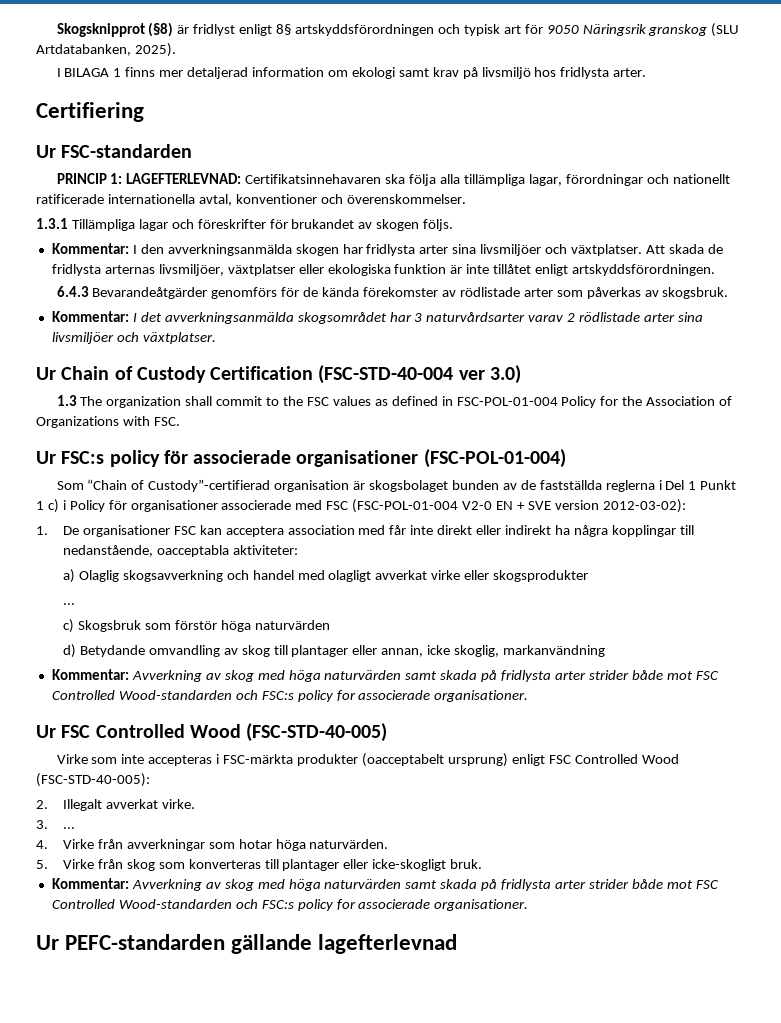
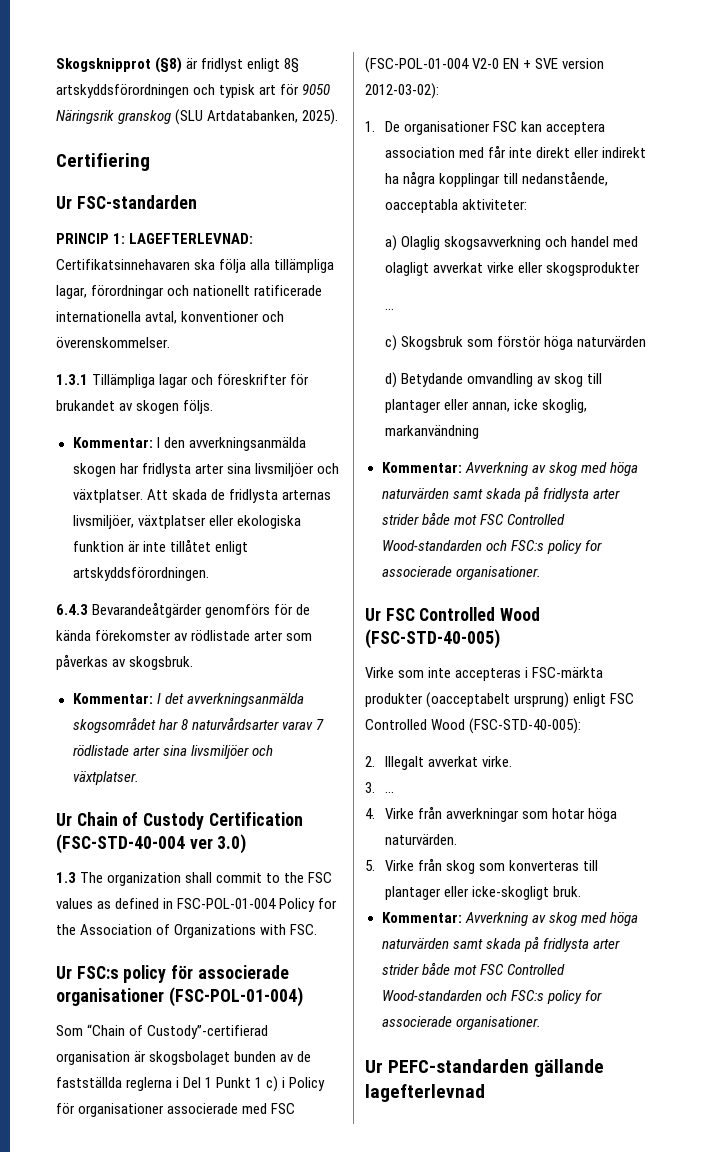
- I BILAGA 1 finns mer detaljerad information om ekologi samt krav på livsmiljö hos fridlysta arter.
- Kommentar: I det avverkningsanmälda skogsområdet har 3 naturvårdsarter varav 2 rödlistade arter sina livsmiljöer och växtplatser.
+ Kommentar: I det avverkningsanmälda skogsområdet har 8 naturvårdsarter varav 7 rödlistade arter sina livsmiljöer och växtplatser.

